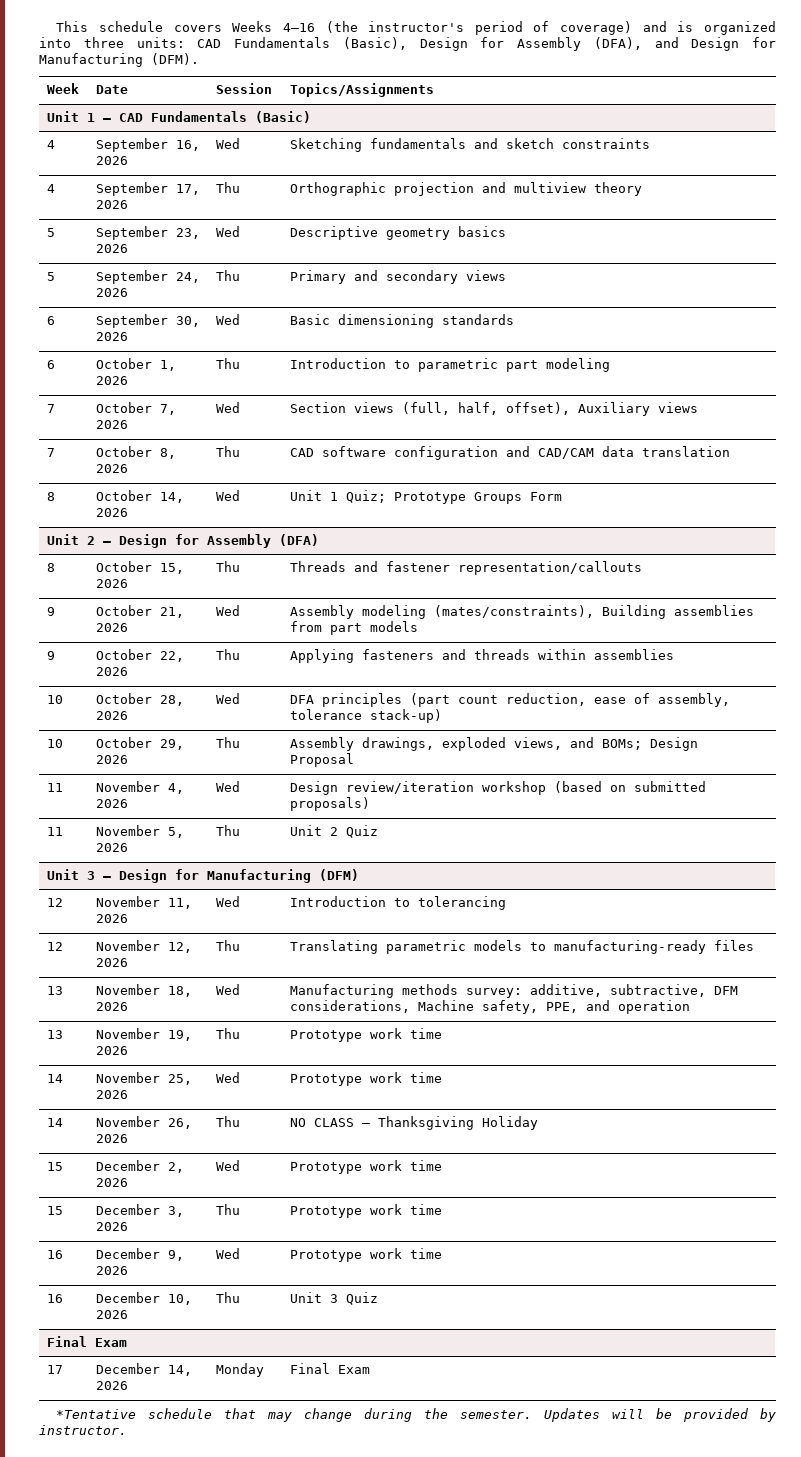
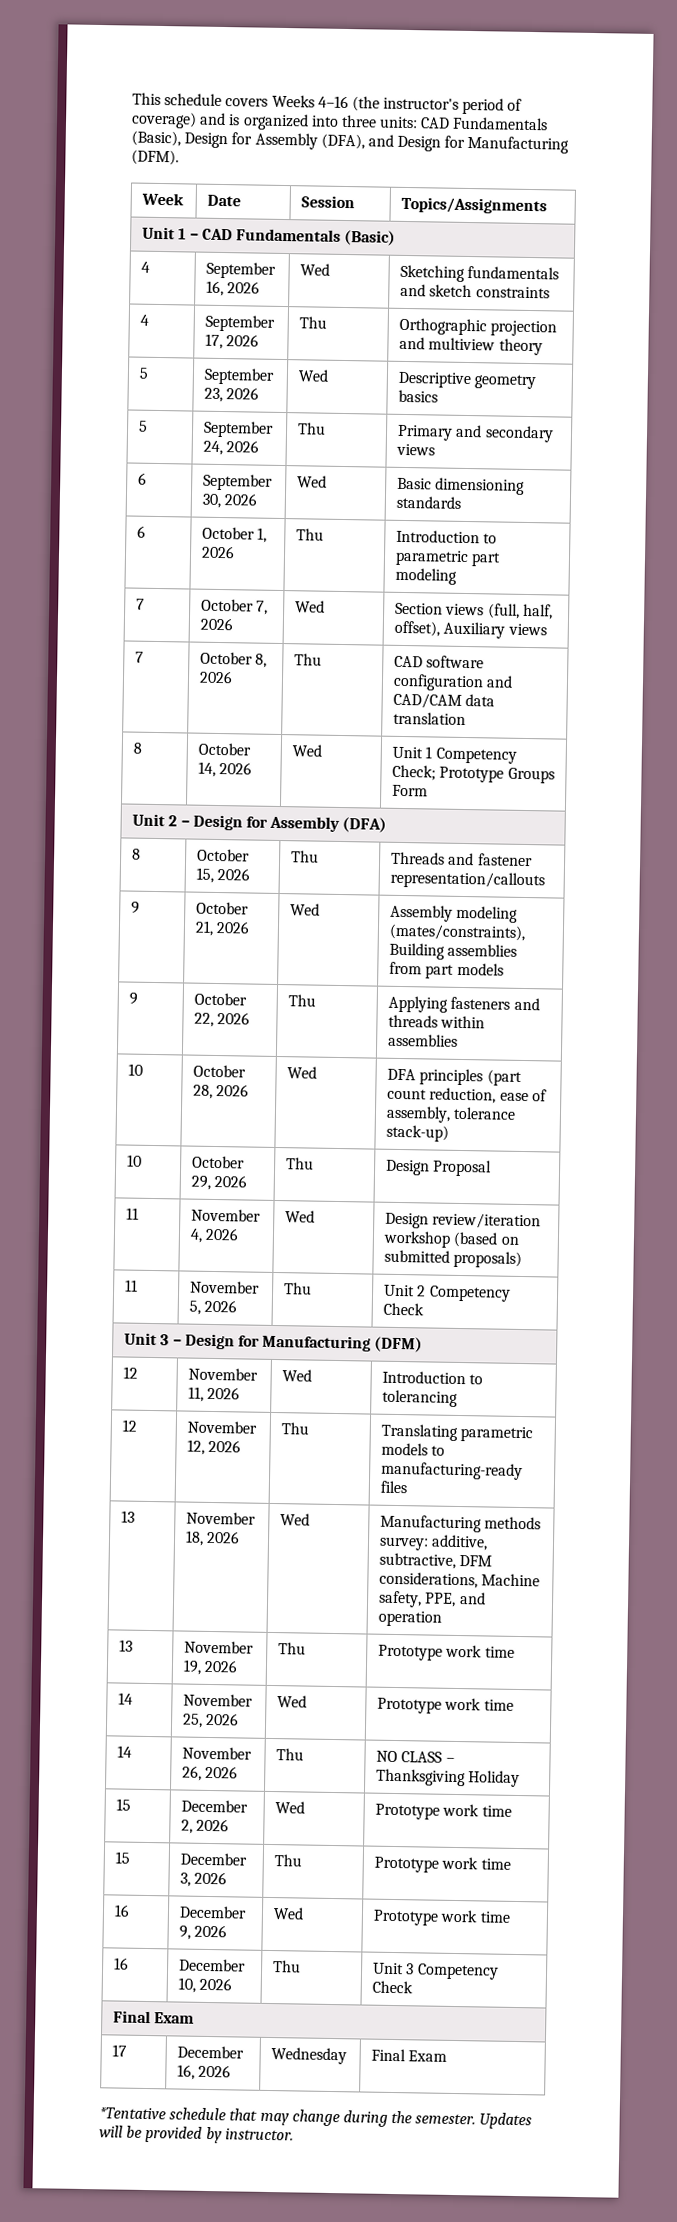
- 8 | October 14, 2026 | Wed | Unit 1 Quiz; Prototype Groups Form
+ 8 | October 14, 2026 | Wed | Unit 1 Competency Check; Prototype Groups Form
- 10 | October 29, 2026 | Thu | Assembly drawings, exploded views, and BOMs; Design Proposal
+ 10 | October 29, 2026 | Thu | Design Proposal
- 11 | November 5, 2026 | Thu | Unit 2 Quiz
+ 11 | November 5, 2026 | Thu | Unit 2 Competency Check
- 16 | December 10, 2026 | Thu | Unit 3 Quiz
+ 16 | December 10, 2026 | Thu | Unit 3 Competency Check
- 17 | December 14, 2026 | Monday | Final Exam
+ 17 | December 16, 2026 | Wednesday | Final Exam

